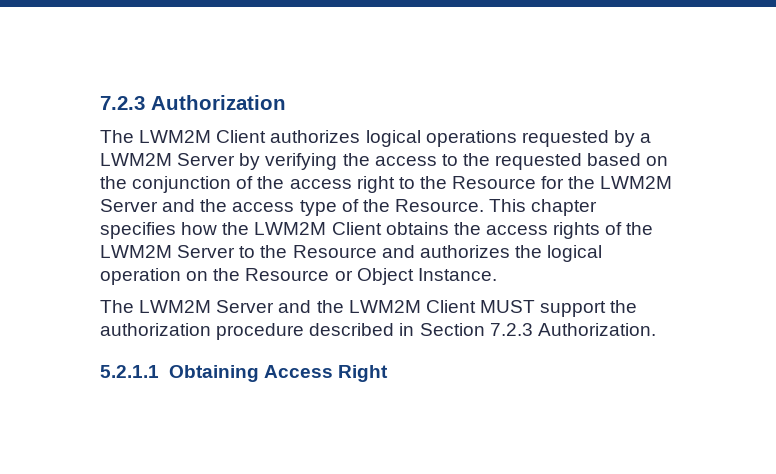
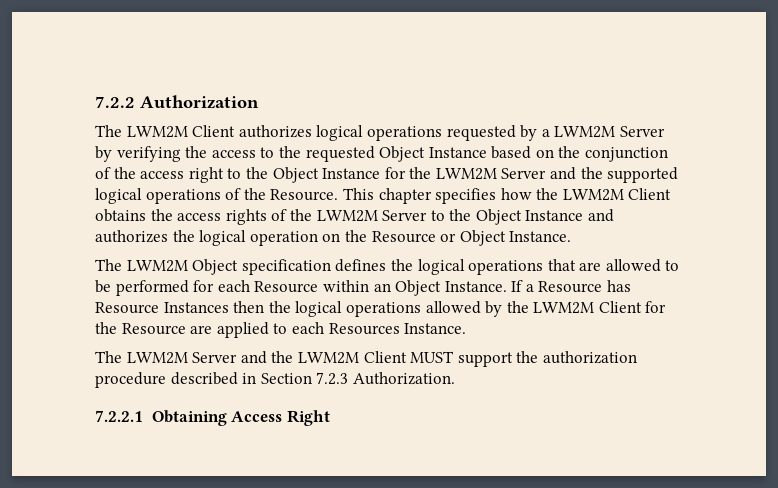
- 7.2.3 Authorization
+ 7.2.2 Authorization
- The LWM2M Client authorizes logical operations requested by a LWM2M Server by verifying the access to the requested based on the conjunction of the access right to the Resource for the LWM2M Server and the access type of the Resource.
+ The LWM2M Client authorizes logical operations requested by a LWM2M Server by verifying the access to the requested Object Instance based on the conjunction of the access right to the Object Instance for the LWM2M Server and the supported logical operations of the Resource.
- This chapter specifies how the LWM2M Client obtains the access rights of the LWM2M Server to the Resource and authorizes the logical operation on the Resource or Object Instance.
+ This chapter specifies how the LWM2M Client obtains the access rights of the LWM2M Server to the Object Instance and authorizes the logical operation on the Resource or Object Instance.
+ The LWM2M Object specification defines the logical operations that are allowed to be performed for each Resource within an Object Instance. If a Resource has Resource Instances then the logical operations allowed by the LWM2M Client for the Resource are applied to each Resources Instance.
- 5.2.1.1 Obtaining Access Right
+ 7.2.2.1 Obtaining Access Right

